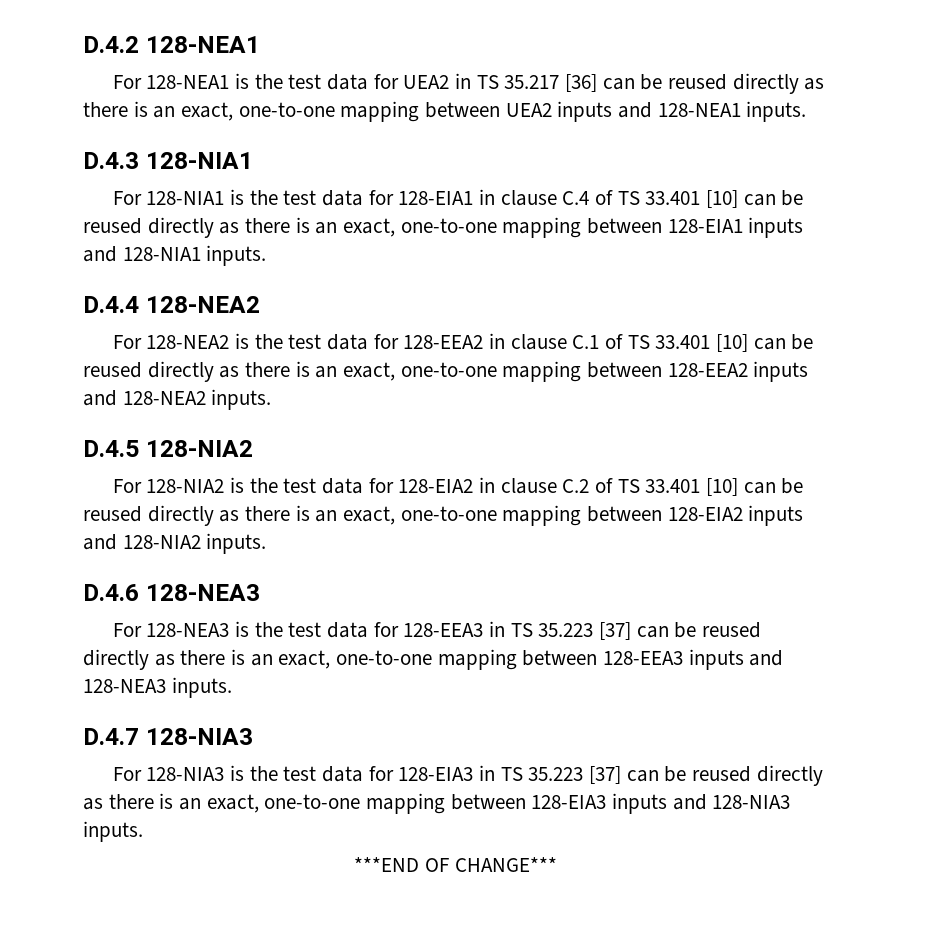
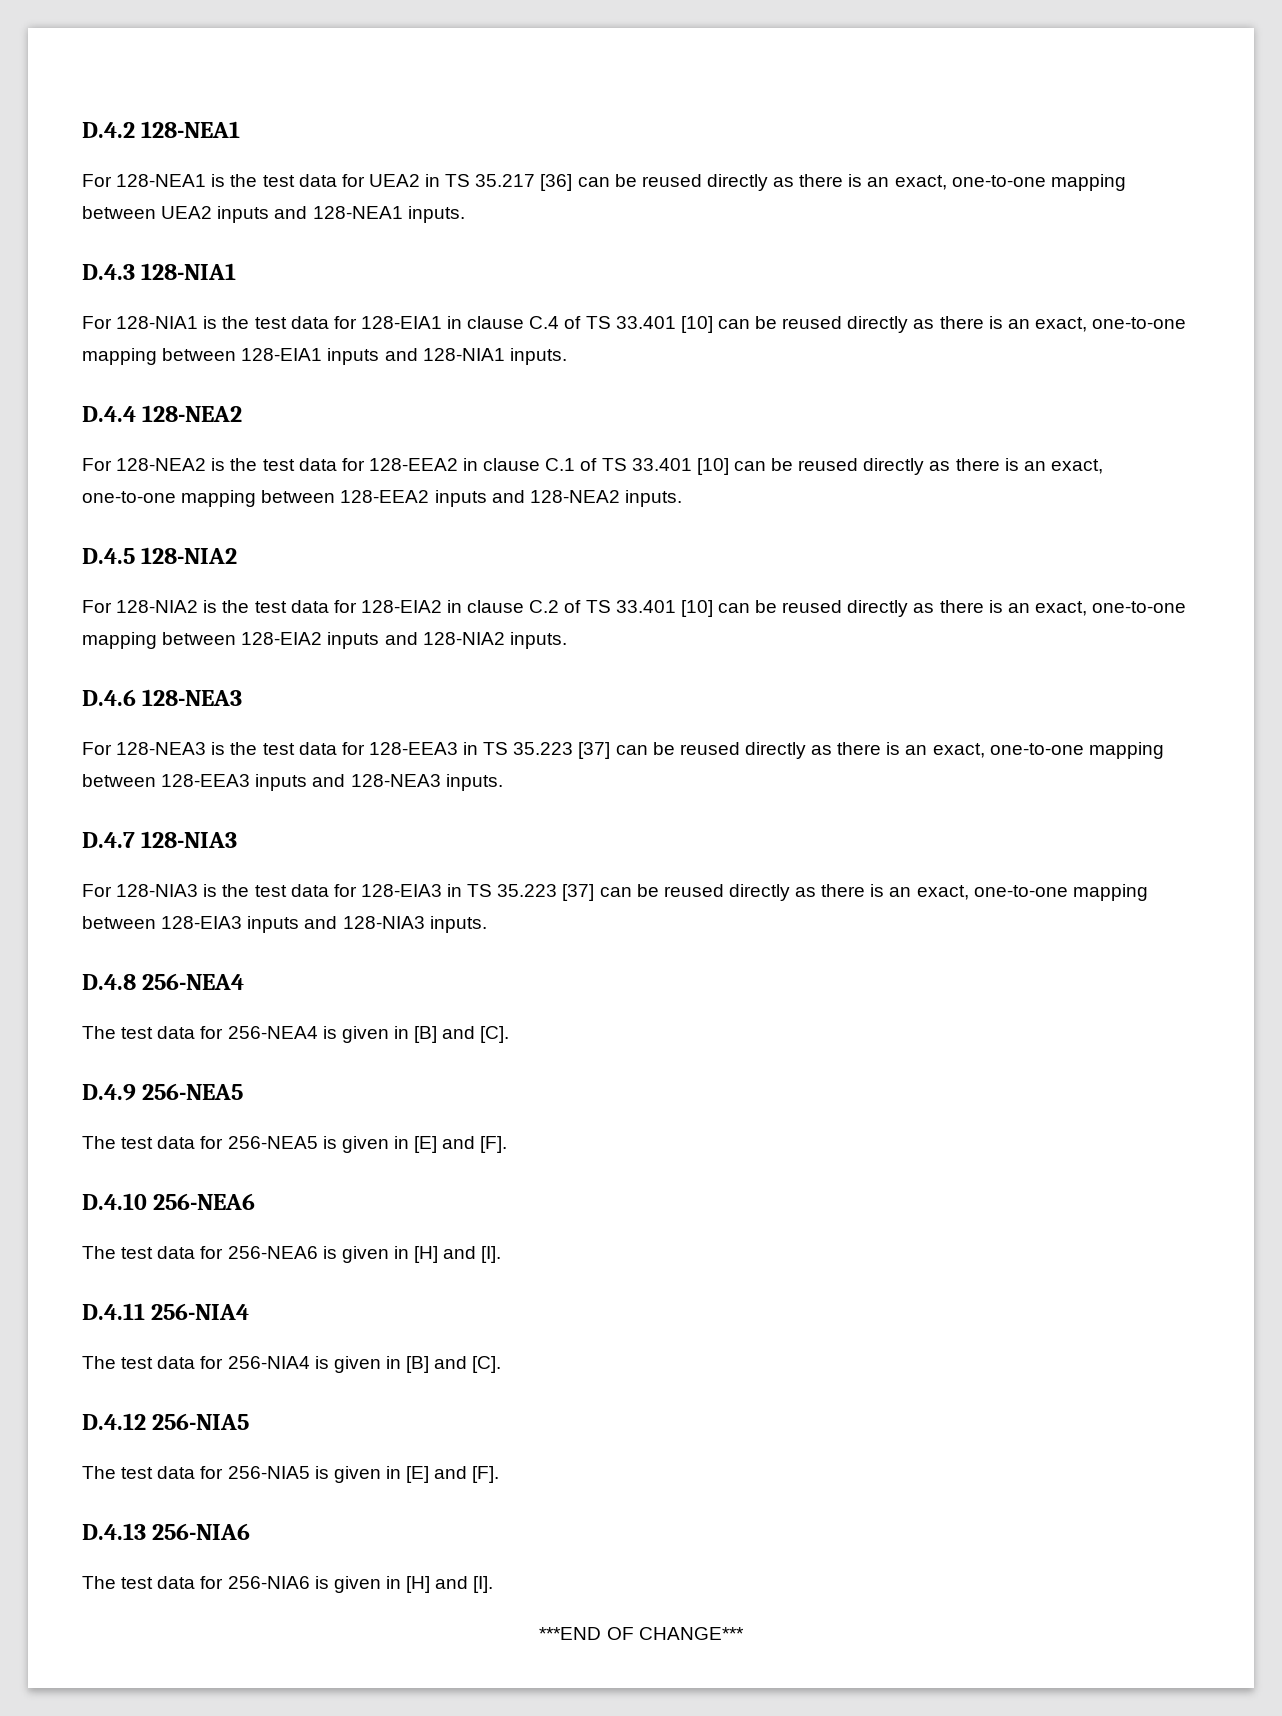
+ D.4.8 256-NEA4
+ The test data for 256-NEA4 is given in [B] and [C].
+ D.4.9 256-NEA5
+ The test data for 256-NEA5 is given in [E] and [F].
+ D.4.10 256-NEA6
+ The test data for 256-NEA6 is given in [H] and [I].
+ D.4.11 256-NIA4
+ The test data for 256-NIA4 is given in [B] and [C].
+ D.4.12 256-NIA5
+ The test data for 256-NIA5 is given in [E] and [F].
+ D.4.13 256-NIA6
+ The test data for 256-NIA6 is given in [H] and [I].

